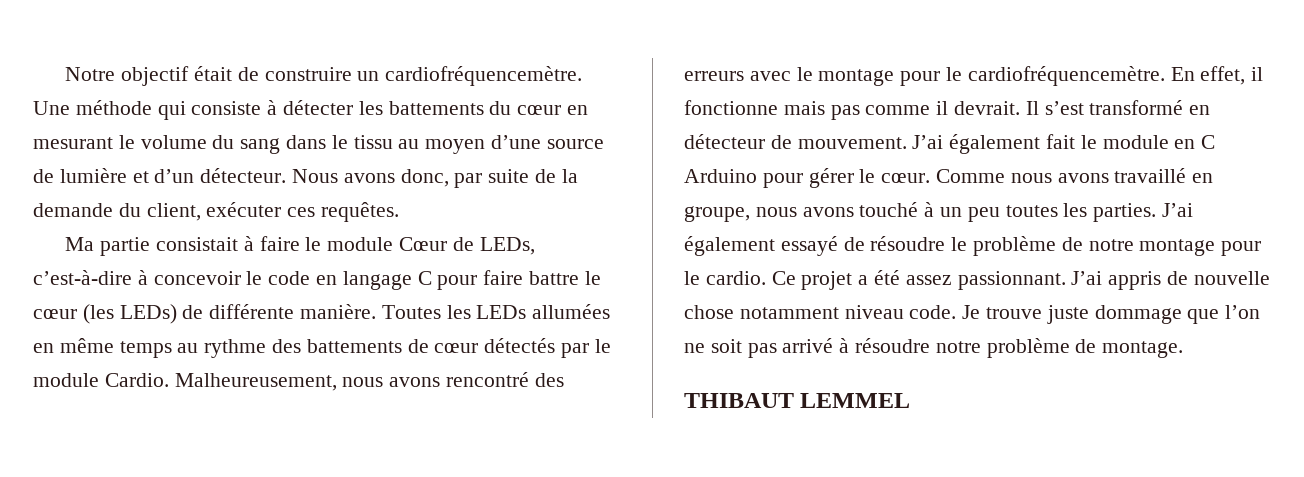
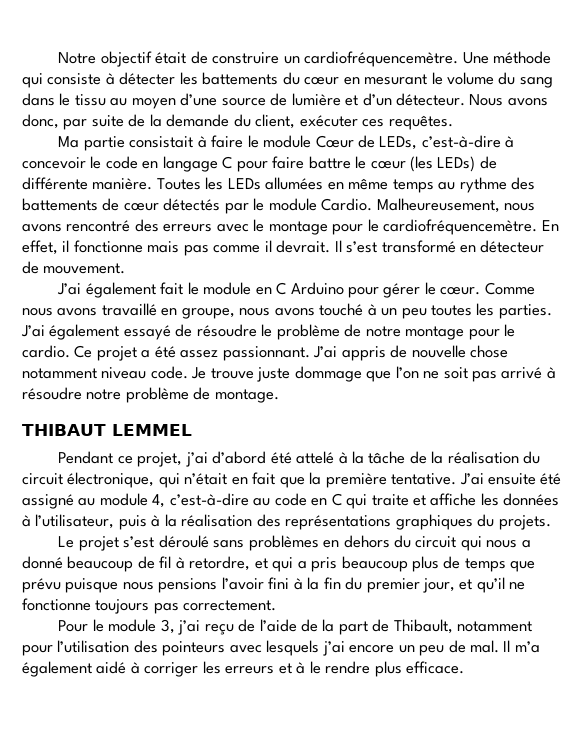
- Il s’est transformé en détecteur de mouvement. J’ai également fait le module en C Arduino pour gérer le cœur.
+ Il s’est transformé en détecteur de mouvement.
+ J’ai également fait le module en C Arduino pour gérer le cœur.
+ Pendant ce projet, j’ai d’abord été attelé à la tâche de la réalisation du circuit électronique, qui n’était en fait que la première tentative. J’ai ensuite été assigné au module 4, c’est-à-dire au code en C qui traite et affiche les données à l’utilisateur, puis à la réalisation des représentations graphiques du projets.
+ Le projet s’est déroulé sans problèmes en dehors du circuit qui nous a donné beaucoup de fil à retordre, et qui a pris beaucoup plus de temps que prévu puisque nous pensions l’avoir fini à la fin du premier jour, et qu’il ne fonctionne toujours pas correctement.
+ Pour le module 3, j’ai reçu de l’aide de la part de Thibault, notamment pour l’utilisation des pointeurs avec lesquels j’ai encore un peu de mal. Il m’a également aidé à corriger les erreurs et à le rendre plus efficace.

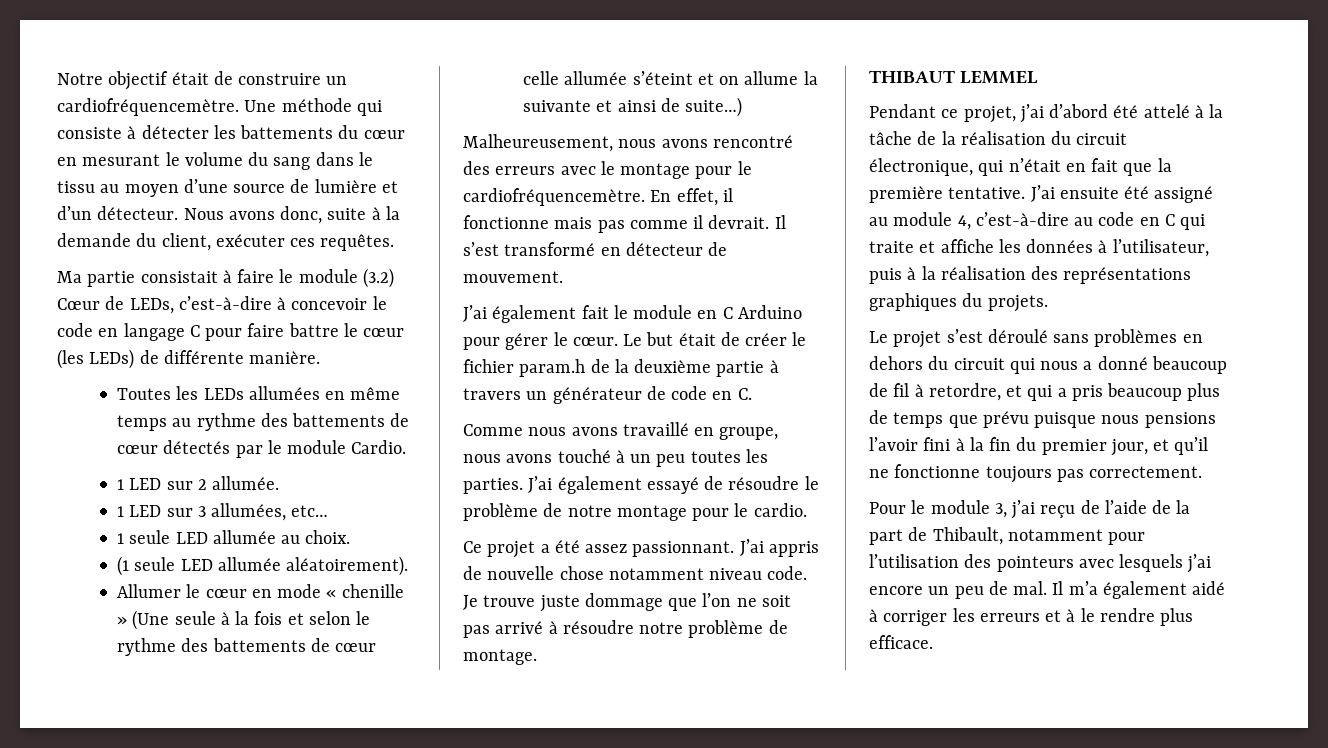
- Nous avons donc, par suite de la demande du client, exécuter ces requêtes.
+ Nous avons donc, suite à la demande du client, exécuter ces requêtes.
- Ma partie consistait à faire le module Cœur de LEDs, c’est-à-dire à concevoir le code en langage C pour faire battre le cœur (les LEDs) de différente manière. Toutes les LEDs allumées en même temps au rythme des battements de cœur détectés par le module Cardio. Malheureusement, nous avons rencontré des erreurs avec le montage pour le cardiofréquencemètre.
+ Ma partie consistait à faire le module (3.2) Cœur de LEDs, c’est-à-dire à concevoir le code en langage C pour faire battre le cœur (les LEDs) de différente manière.
+ Toutes les LEDs allumées en même temps au rythme des battements de cœur détectés par le module Cardio.
+ 1 LED sur 2 allumée.
+ 1 LED sur 3 allumées, etc…
+ 1 seule LED allumée au choix.
+ (1 seule LED allumée aléatoirement).
+ Allumer le cœur en mode « chenille » (Une seule à la fois et selon le rythme des battements de cœur celle allumée s’éteint et on allume la suivante et ainsi de suite…)
+ Malheureusement, nous avons rencontré des erreurs avec le montage pour le cardiofréquencemètre.
- J’ai également fait le module en C Arduino pour gérer le cœur. Comme nous avons travaillé en groupe, nous avons touché à un peu toutes les parties.
+ J’ai également fait le module en C Arduino pour gérer le cœur. Le but était de créer le fichier param.h de la deuxième partie à travers un générateur de code en C.
+ Comme nous avons travaillé en groupe, nous avons touché à un peu toutes les parties.
- J’ai également essayé de résoudre le problème de notre montage pour le cardio. Ce projet a été assez passionnant.
+ J’ai également essayé de résoudre le problème de notre montage pour le cardio.
+ Ce projet a été assez passionnant.

